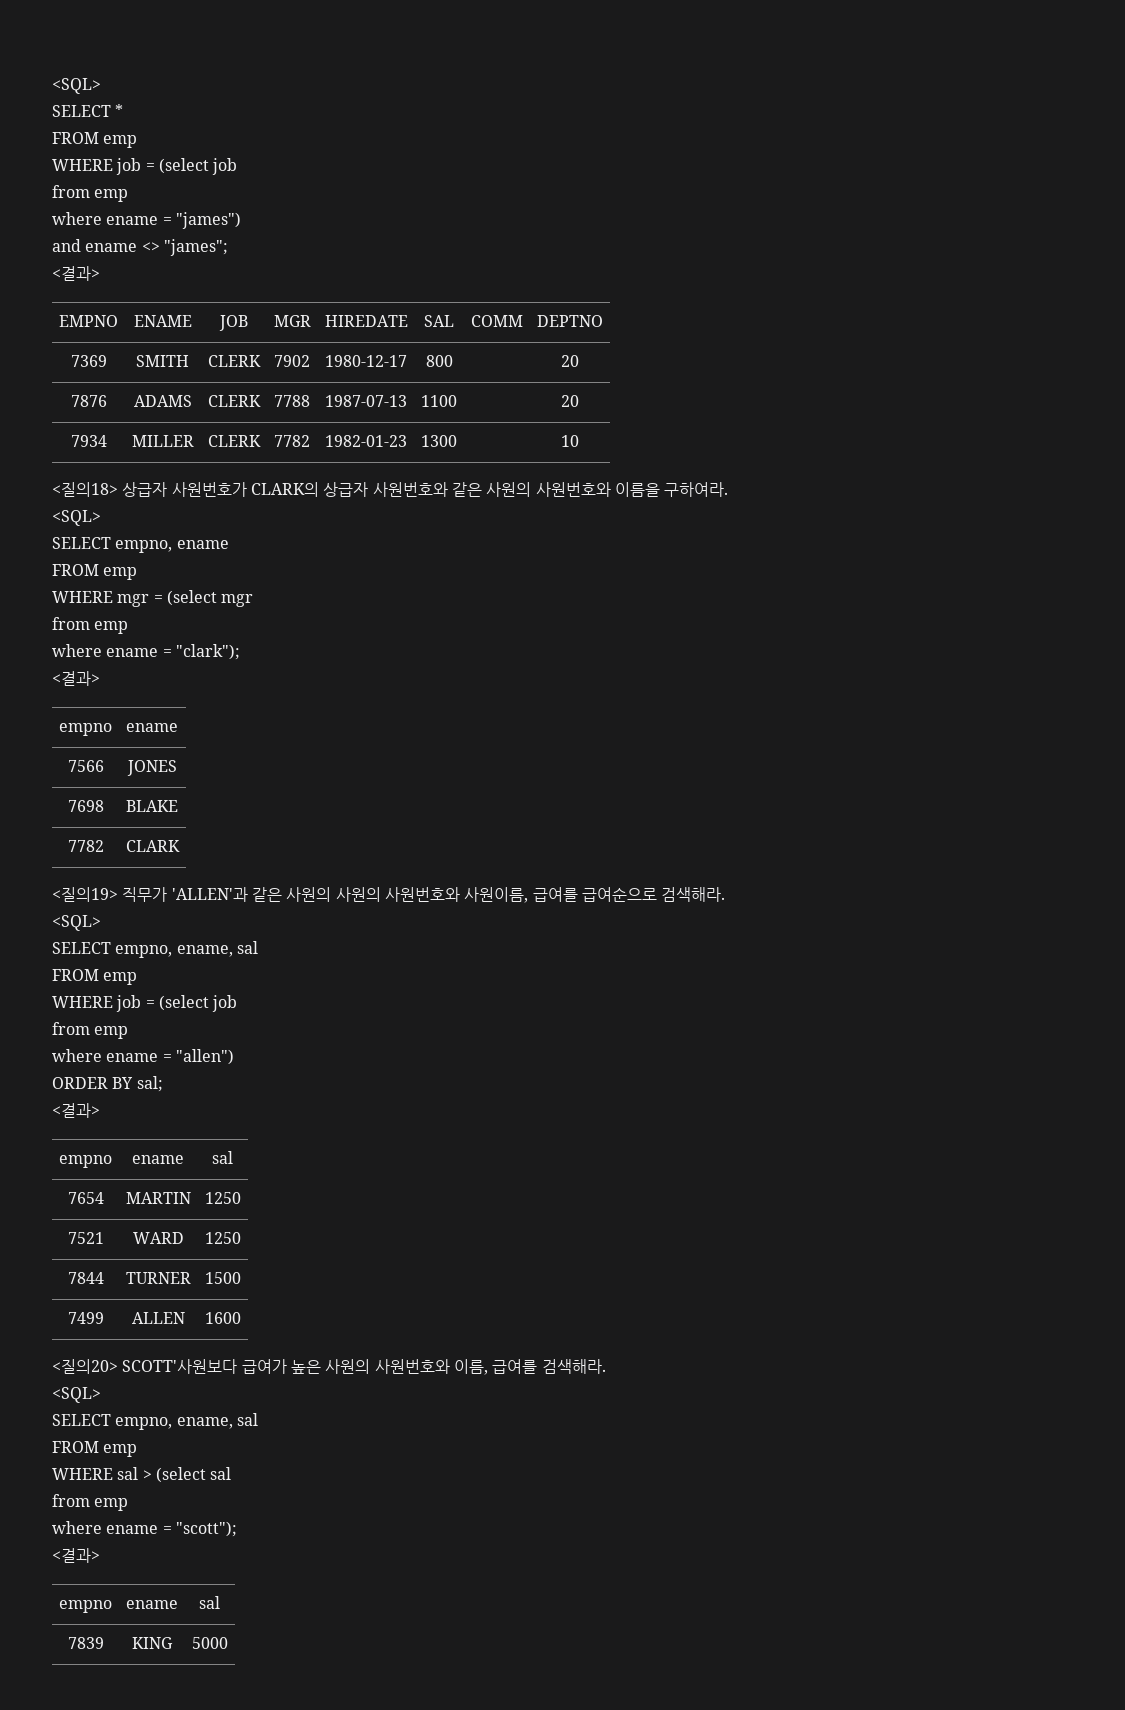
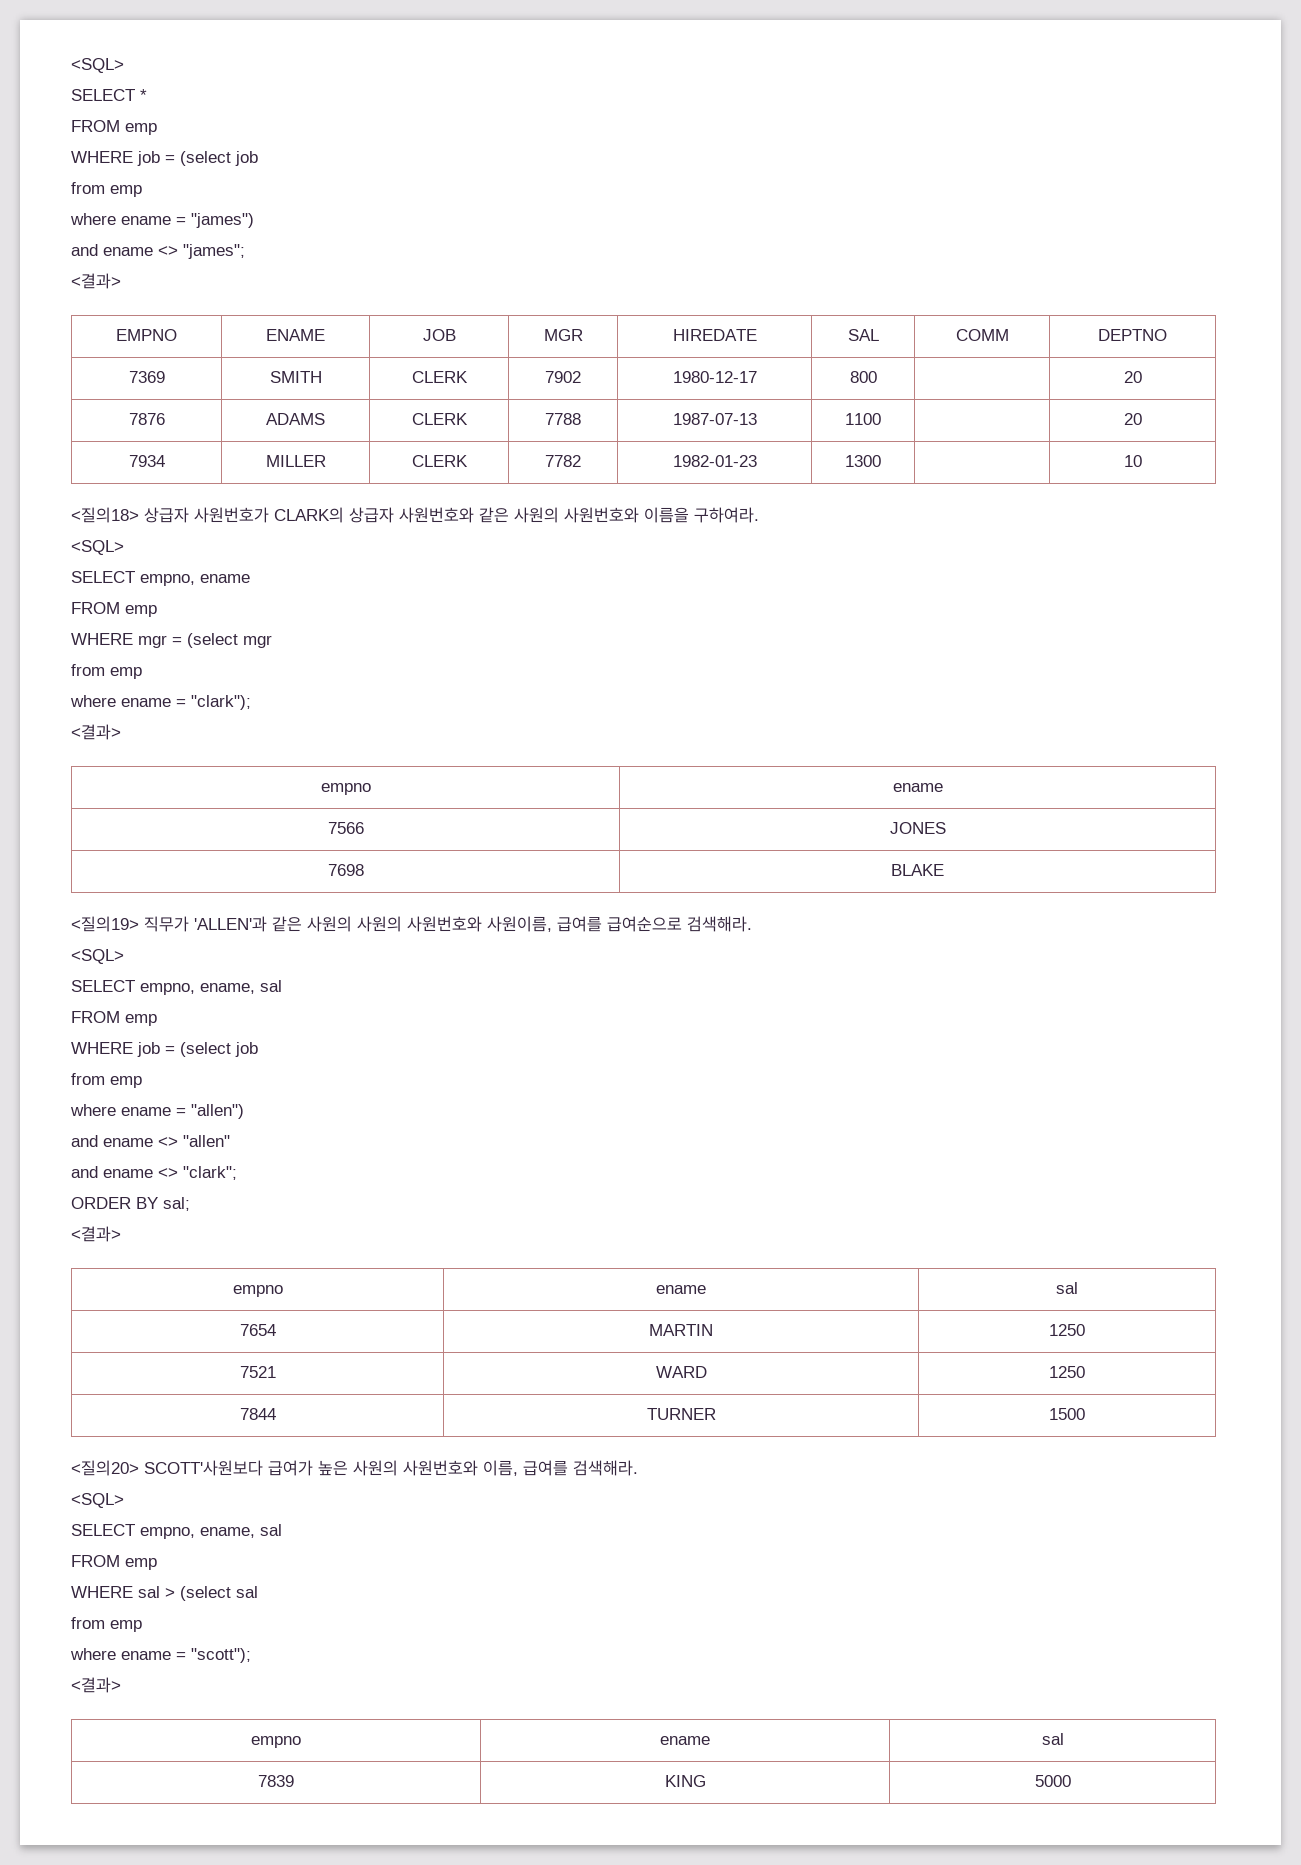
- 7782 | CLARK
+ and ename <> "allen"
+ and ename <> "clark";
- 7499 | ALLEN | 1600

